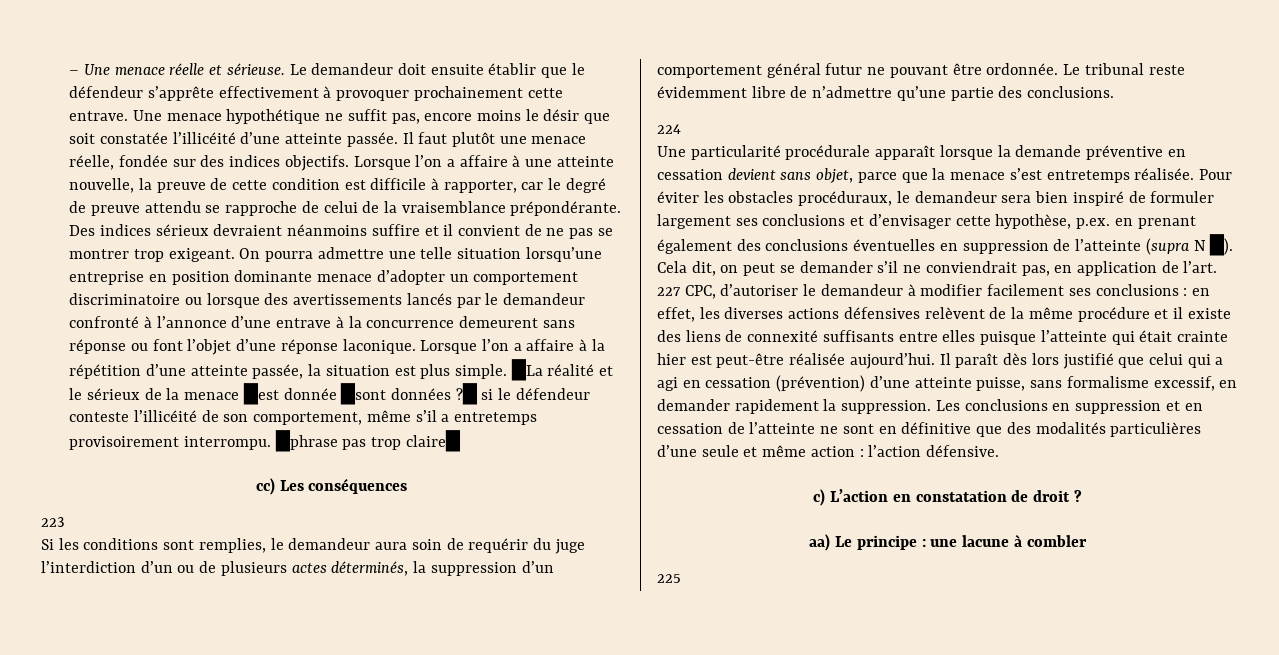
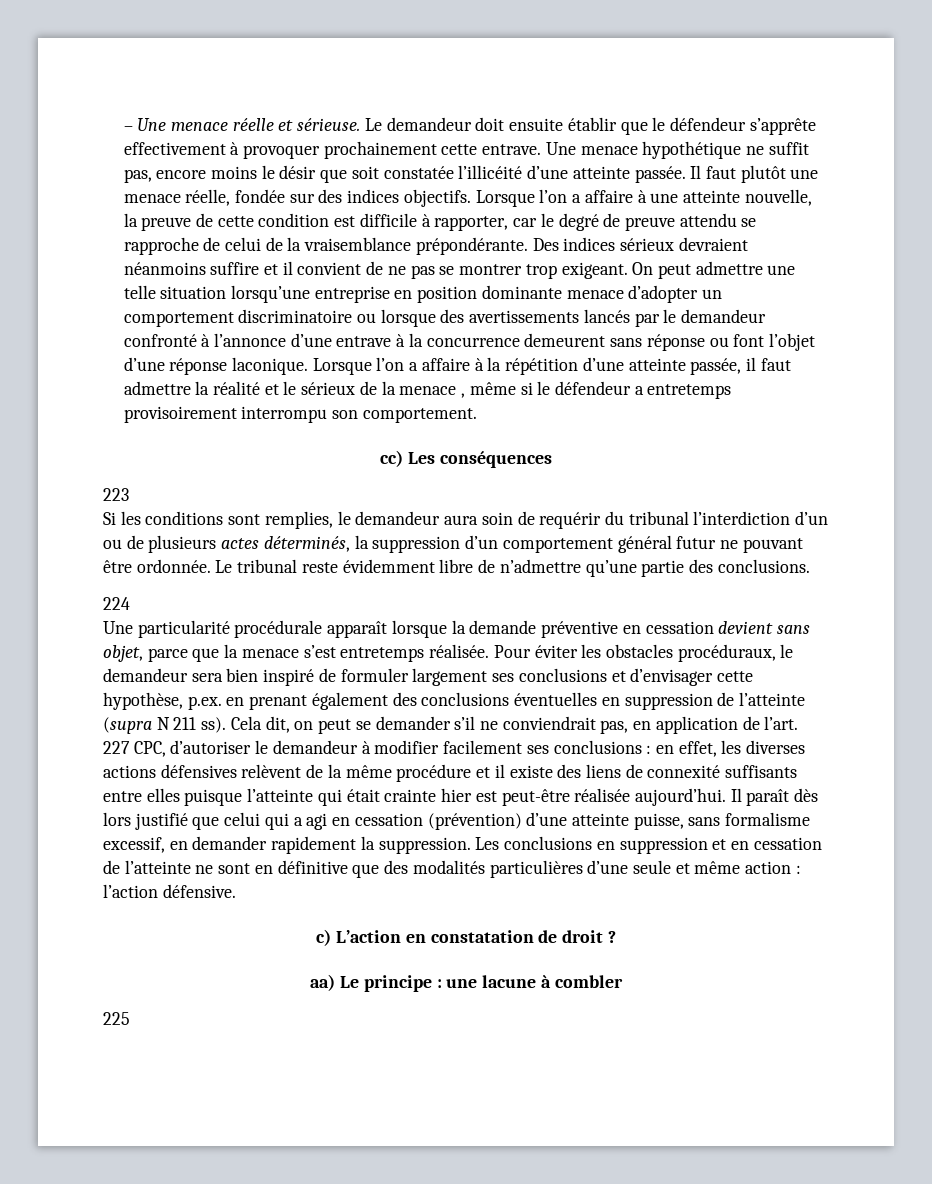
- On pourra admettre une telle situation lorsqu’une entreprise en position dominante menace d’adopter un comportement discriminatoire ou lorsque des avertissements lancés par le demandeur confronté à l’annonce d’une entrave à la concurrence demeurent sans réponse ou font l’objet d’une réponse laconique.
+ On peut admettre une telle situation lorsqu’une entreprise en position dominante menace d’adopter un comportement discriminatoire ou lorsque des avertissements lancés par le demandeur confronté à l’annonce d’une entrave à la concurrence demeurent sans réponse ou font l’objet d’une réponse laconique.
- Lorsque l’on a affaire à la répétition d’une atteinte passée, la situation est plus simple. █La réalité et le sérieux de la menace █est donnée █sont données ?█ si le défendeur conteste l’illicéité de son comportement, même s’il a entretemps provisoirement interrompu. █phrase pas trop claire█
+ Lorsque l’on a affaire à la répétition d’une atteinte passée, il faut admettre la réalité et le sérieux de la menace , même si le défendeur a entretemps provisoirement interrompu son comportement.
- Si les conditions sont remplies, le demandeur aura soin de requérir du juge l’interdiction d’un ou de plusieurs actes déterminés, la suppression d’un comportement général futur ne pouvant être ordonnée.
+ Si les conditions sont remplies, le demandeur aura soin de requérir du tribunal l’interdiction d’un ou de plusieurs actes déterminés, la suppression d’un comportement général futur ne pouvant être ordonnée.
- Pour éviter les obstacles procéduraux, le demandeur sera bien inspiré de formuler largement ses conclusions et d’envisager cette hypothèse, p.ex. en prenant également des conclusions éventuelles en suppression de l’atteinte (supra N █).
+ Pour éviter les obstacles procéduraux, le demandeur sera bien inspiré de formuler largement ses conclusions et d’envisager cette hypothèse, p.ex. en prenant également des conclusions éventuelles en suppression de l’atteinte (supra N 211 ss).

